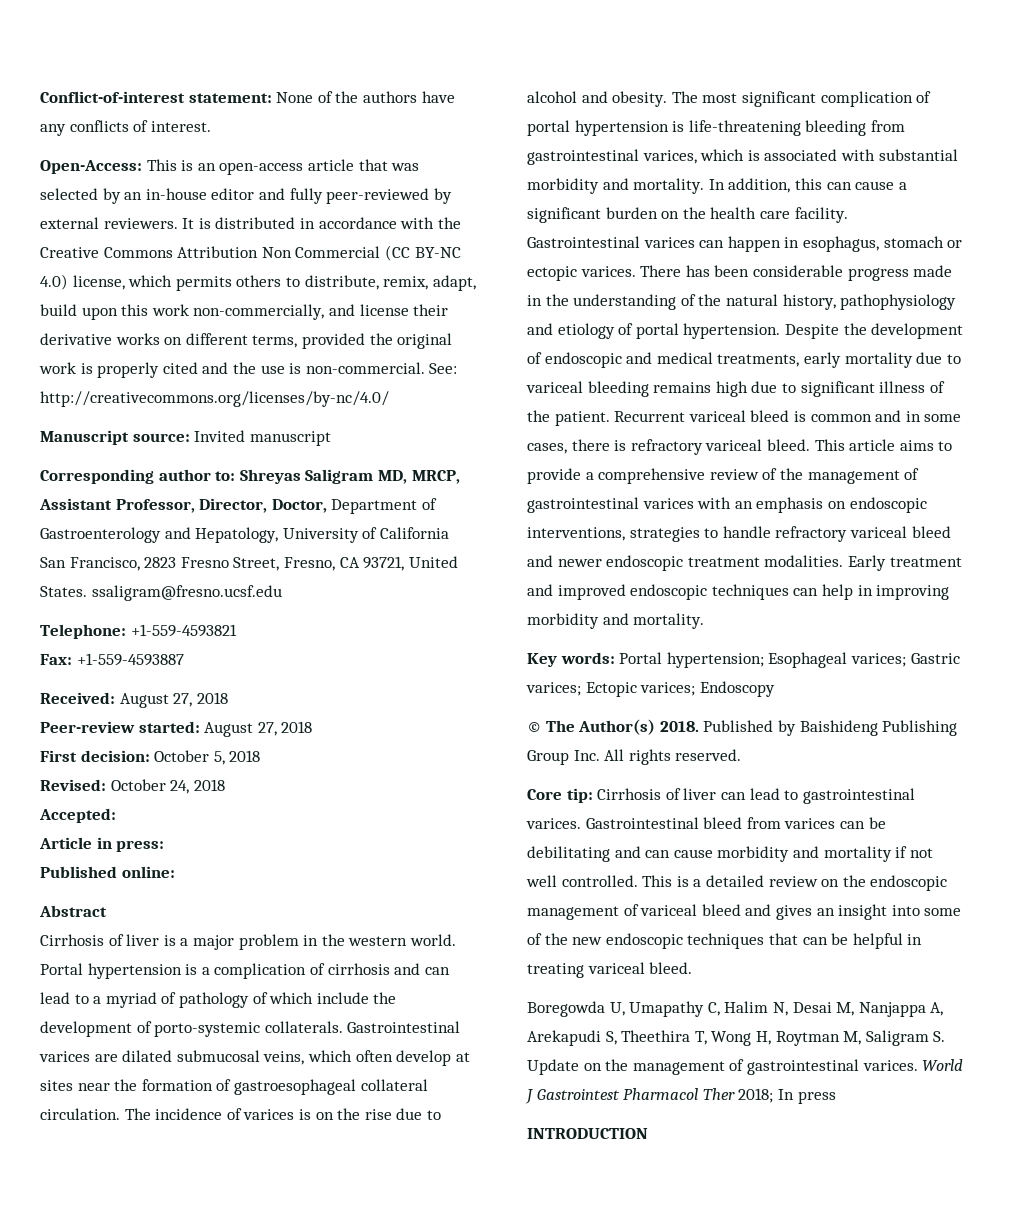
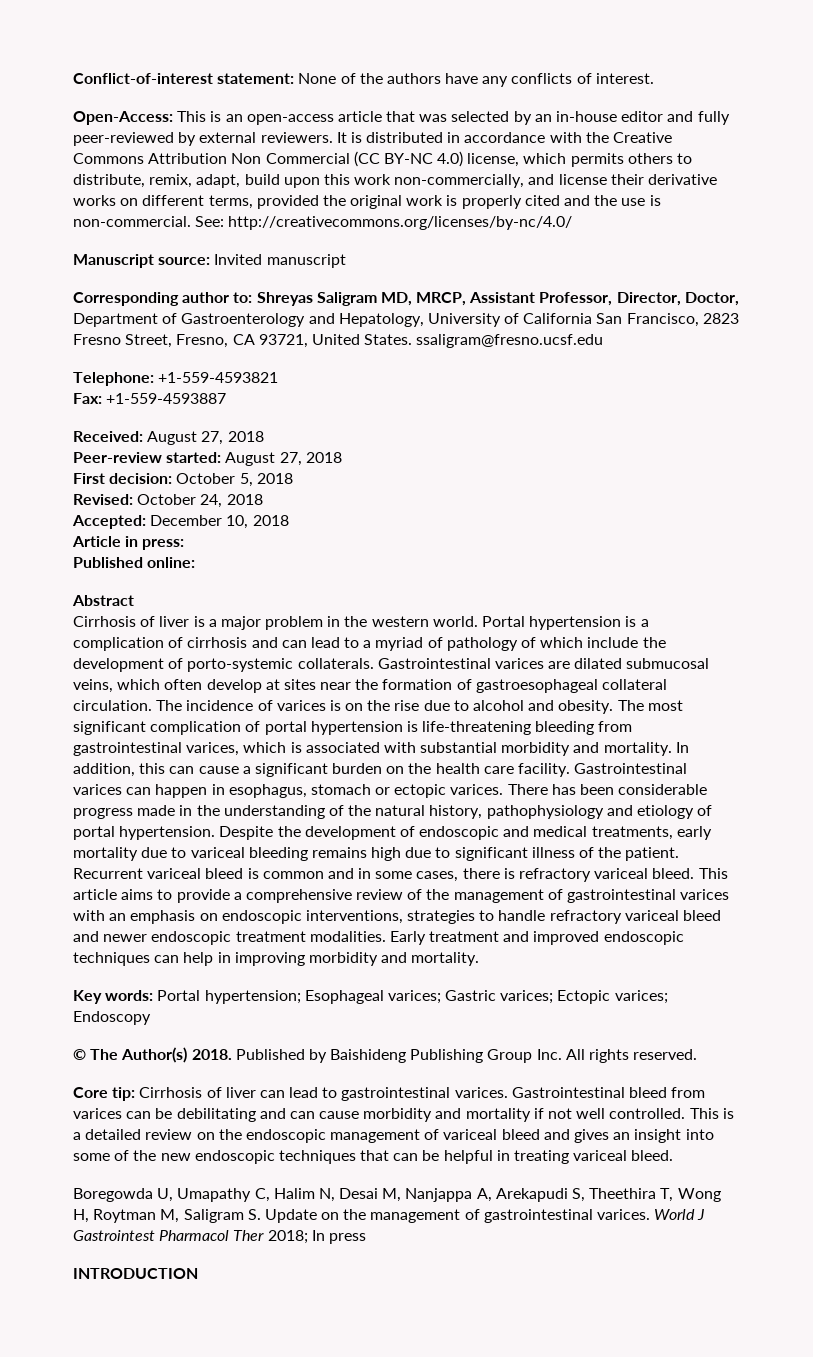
- Accepted:
+ Accepted: December 10, 2018

